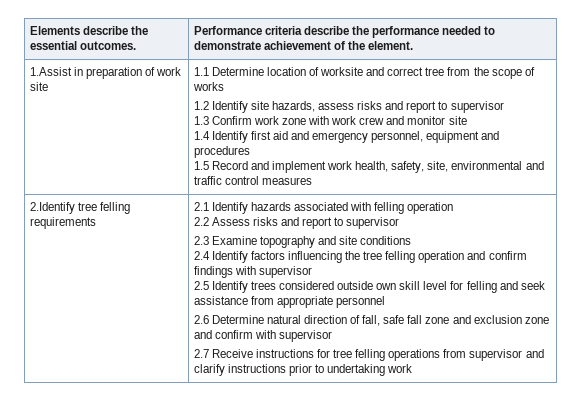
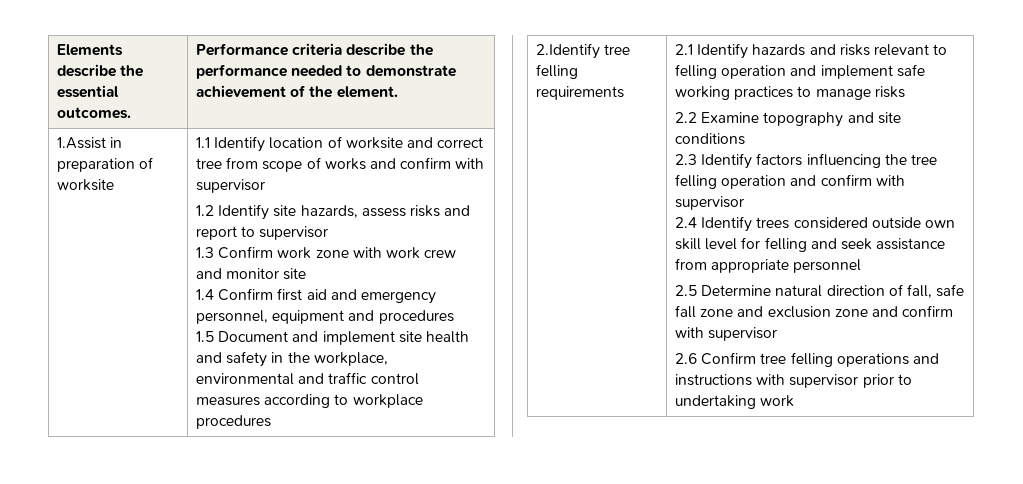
- 1.Assist in preparation of work site
+ 1.Assist in preparation of worksite
- 1.1 Determine location of worksite and correct tree from the scope of works
+ 1.1 Identify location of worksite and correct tree from scope of works and confirm with supervisor
- 1.4 Identify first aid and emergency personnel, equipment and procedures
+ 1.4 Confirm first aid and emergency personnel, equipment and procedures
- 1.5 Record and implement work health, safety, site, environmental and traffic control measures
+ 1.5 Document and implement site health and safety in the workplace, environmental and traffic control measures according to workplace procedures
- 2.1 Identify hazards associated with felling operation
- 2.2 Assess risks and report to supervisor
- 2.3 Examine topography and site conditions
+ 2.1 Identify hazards and risks relevant to felling operation and implement safe working practices to manage risks
+ 2.2 Examine topography and site conditions
- 2.4 Identify factors influencing the tree felling operation and confirm findings with supervisor
- 2.5 Identify trees considered outside own skill level for felling and seek assistance from appropriate personnel
+ 2.3 Identify factors influencing the tree felling operation and confirm with supervisor
+ 2.4 Identify trees considered outside own skill level for felling and seek assistance from appropriate personnel
- 2.6 Determine natural direction of fall, safe fall zone and exclusion zone and confirm with supervisor
+ 2.5 Determine natural direction of fall, safe fall zone and exclusion zone and confirm with supervisor
- 2.7 Receive instructions for tree felling operations from supervisor and clarify instructions prior to undertaking work
+ 2.6 Confirm tree felling operations and instructions with supervisor prior to undertaking work

